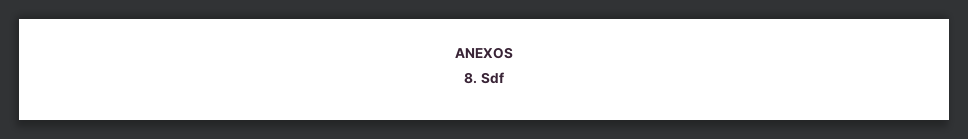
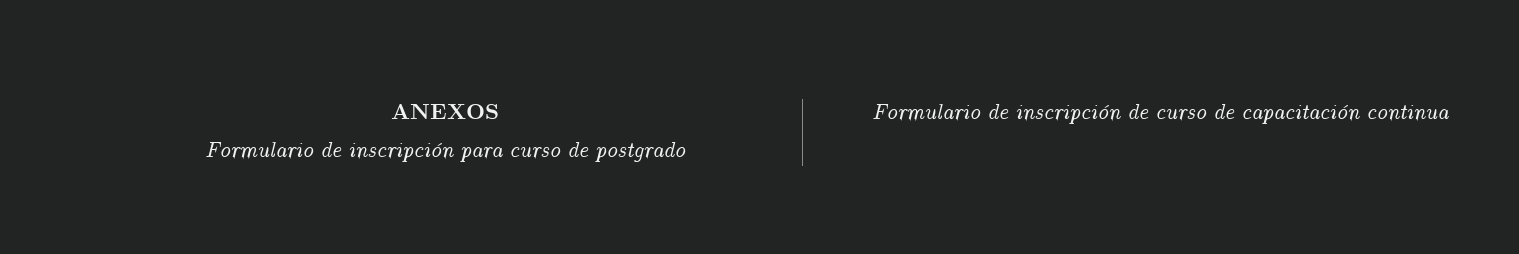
- 8. Sdf
+ Formulario de inscripción para curso de postgrado
+ Formulario de inscripción de curso de capacitación continua

